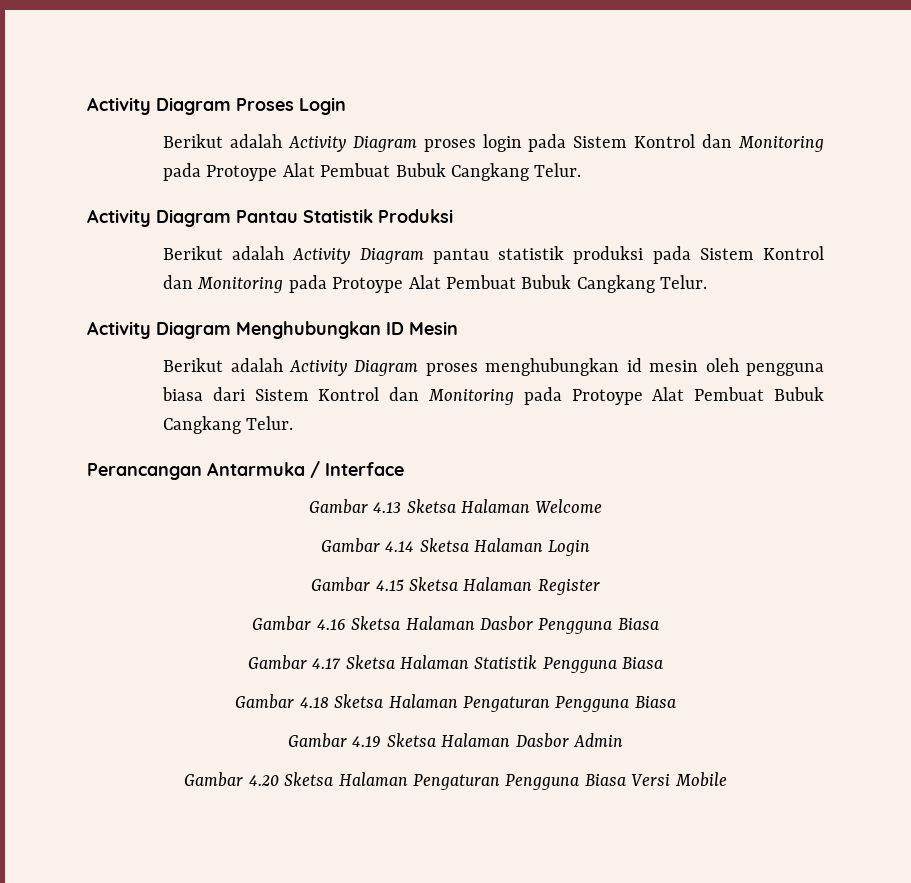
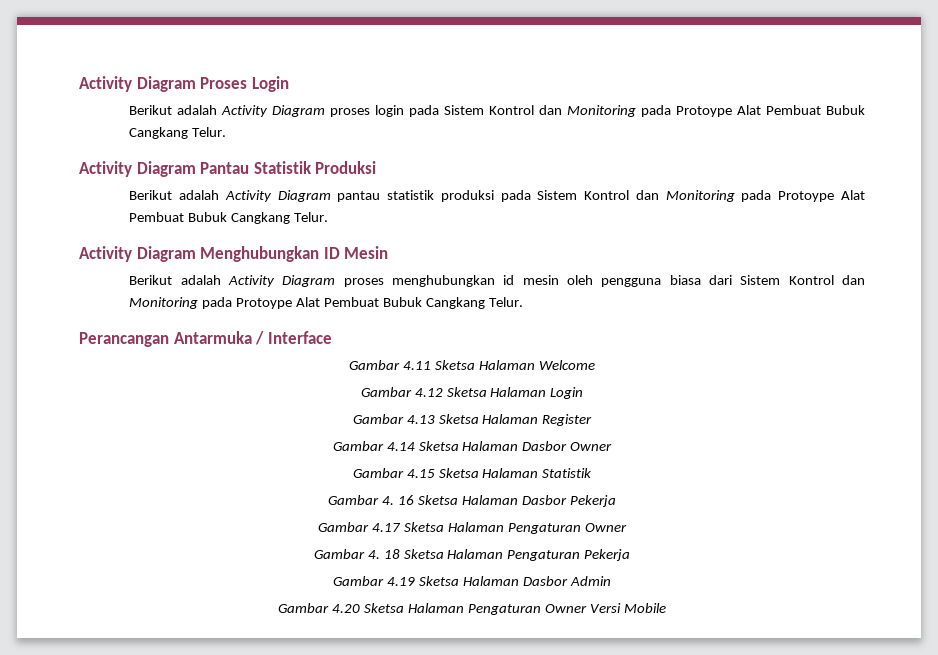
- Gambar 4.13 Sketsa Halaman Welcome
+ Gambar 4.11 Sketsa Halaman Welcome
- Gambar 4.14 Sketsa Halaman Login
+ Gambar 4.12 Sketsa Halaman Login
- Gambar 4.15 Sketsa Halaman Register
+ Gambar 4.13 Sketsa Halaman Register
- Gambar 4.16 Sketsa Halaman Dasbor Pengguna Biasa
+ Gambar 4.14 Sketsa Halaman Dasbor Owner
+ Gambar 4.15 Sketsa Halaman Statistik
+ Gambar 4. 16 Sketsa Halaman Dasbor Pekerja
- Gambar 4.17 Sketsa Halaman Statistik Pengguna Biasa
- Gambar 4.18 Sketsa Halaman Pengaturan Pengguna Biasa
+ Gambar 4.17 Sketsa Halaman Pengaturan Owner
+ Gambar 4. 18 Sketsa Halaman Pengaturan Pekerja
- Gambar 4.20 Sketsa Halaman Pengaturan Pengguna Biasa Versi Mobile
+ Gambar 4.20 Sketsa Halaman Pengaturan Owner Versi Mobile

